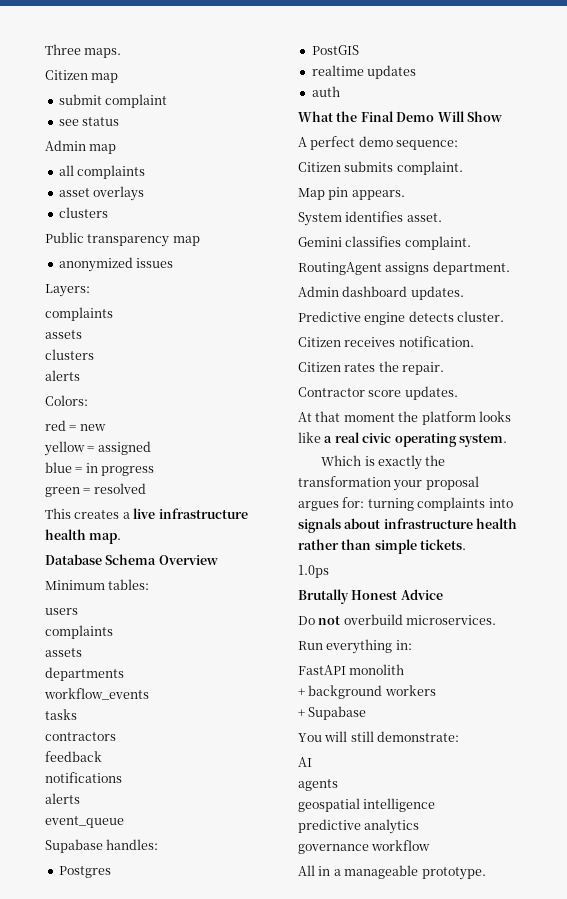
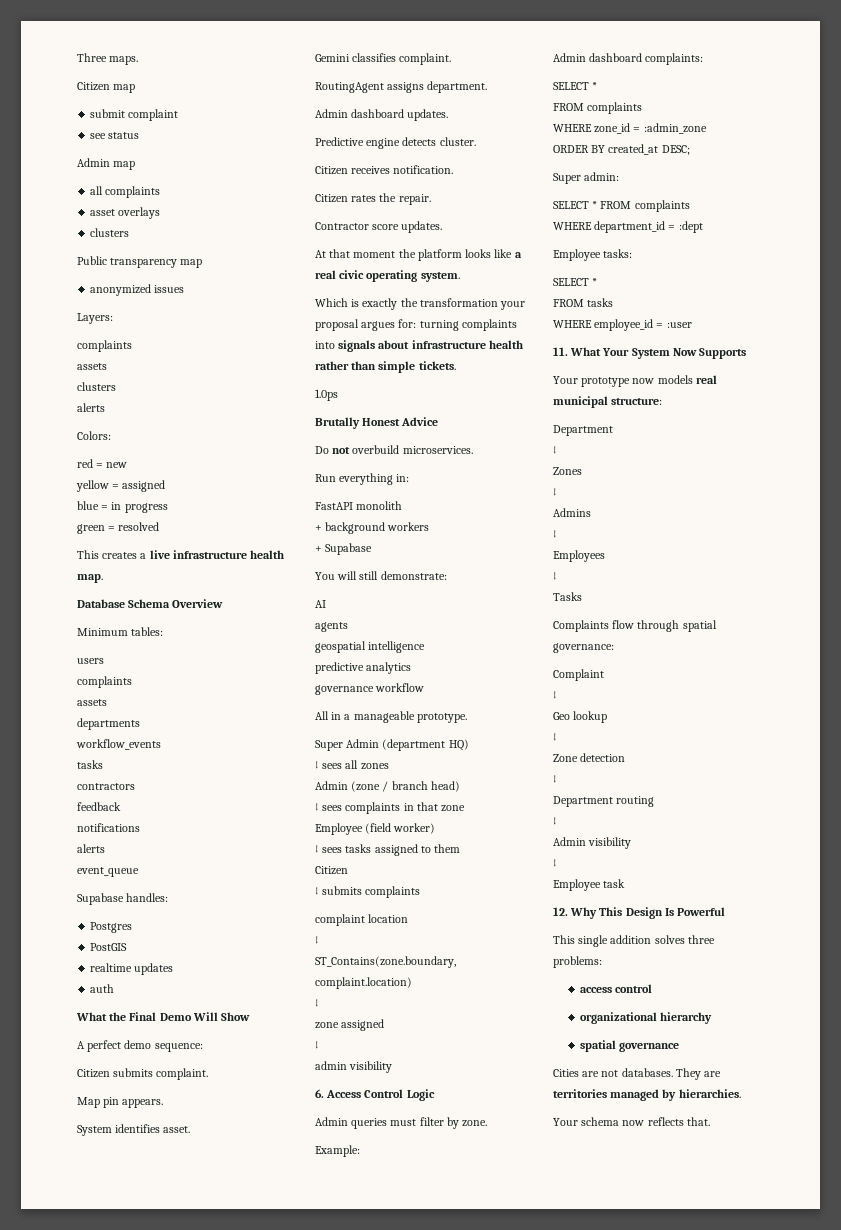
+ Super Admin (department HQ)
+ ↓ sees all zones
+ Admin (zone / branch head)
+ ↓ sees complaints in that zone
+ Employee (field worker)
+ ↓ sees tasks assigned to them
+ Citizen
+ ↓ submits complaints
+ complaint location
+ ↓
+ ST_Contains(zone.boundary, complaint.location)
+ ↓
+ zone assigned
+ ↓
+ admin visibility
+ 6. Access Control Logic
+ Admin queries must filter by zone.
+ Example:
+ Admin dashboard complaints:
+ SELECT *
+ FROM complaints
+ WHERE zone_id = :admin_zone
+ ORDER BY created_at DESC;
+ Super admin:
+ SELECT * FROM complaints
+ WHERE department_id = :dept
+ Employee tasks:
+ SELECT *
+ FROM tasks
+ WHERE employee_id = :user
+ 11. What Your System Now Supports
+ Your prototype now models real municipal structure:
+ Department
+ ↓
+ Zones
+ ↓
+ Admins
+ ↓
+ Employees
+ ↓
+ Tasks
+ Complaints flow through spatial governance:
+ Complaint
+ ↓
+ Geo lookup
+ ↓
+ Zone detection
+ ↓
+ Department routing
+ ↓
+ Admin visibility
+ ↓
+ Employee task
+ 12. Why This Design Is Powerful
+ This single addition solves three problems:
+ access control
+ organizational hierarchy
+ spatial governance
+ Cities are not databases. They are territories managed by hierarchies.
+ Your schema now reflects that.

